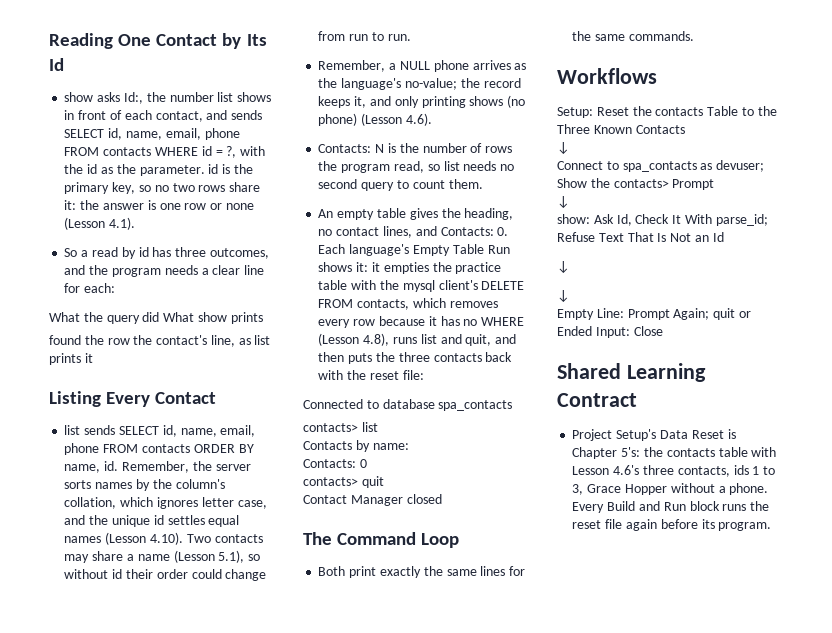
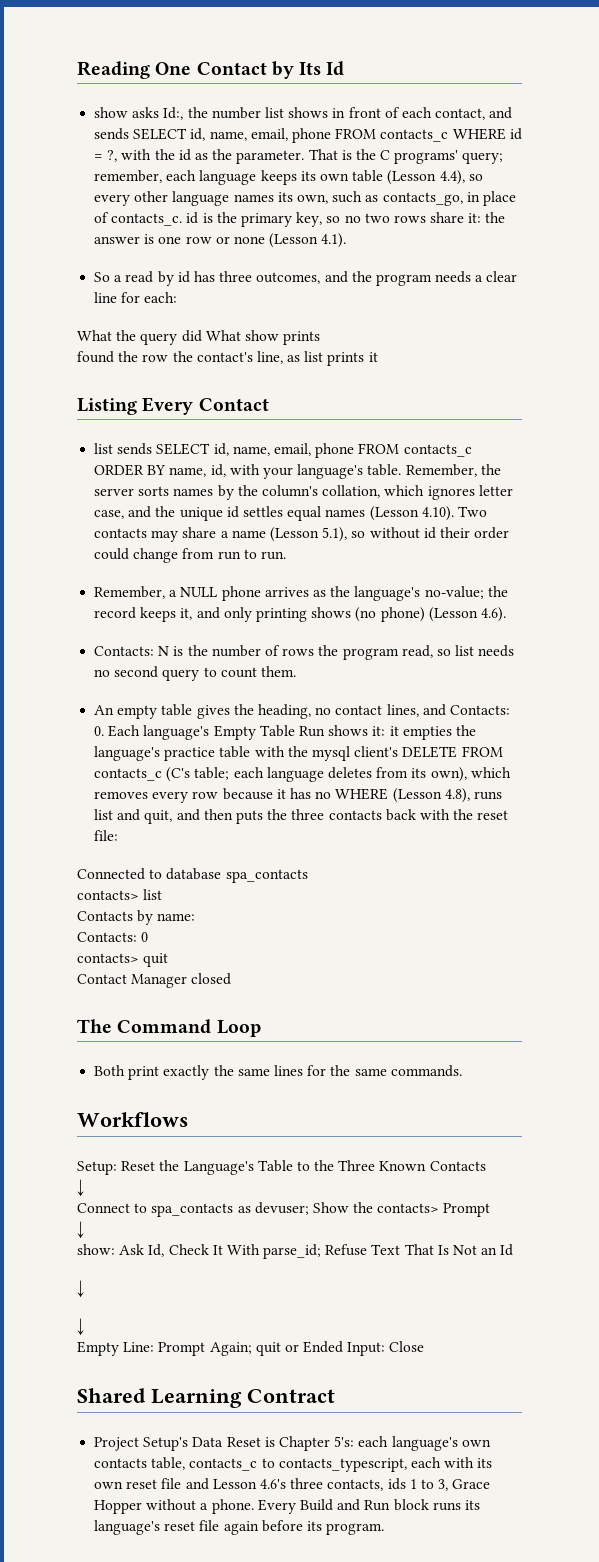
- show asks Id:, the number list shows in front of each contact, and sends SELECT id, name, email, phone FROM contacts WHERE id = ?, with the id as the parameter. id is the primary key, so no two rows share it: the answer is one row or none (Lesson 4.1).
+ show asks Id:, the number list shows in front of each contact, and sends SELECT id, name, email, phone FROM contacts_c WHERE id = ?, with the id as the parameter. That is the C programs' query; remember, each language keeps its own table (Lesson 4.4), so every other language names its own, such as contacts_go, in place of contacts_c. id is the primary key, so no two rows share it: the answer is one row or none (Lesson 4.1).
- list sends SELECT id, name, email, phone FROM contacts ORDER BY name, id.
+ list sends SELECT id, name, email, phone FROM contacts_c ORDER BY name, id, with your language's table.
- An empty table gives the heading, no contact lines, and Contacts: 0. Each language's Empty Table Run shows it: it empties the practice table with the mysql client's DELETE FROM contacts, which removes every row because it has no WHERE (Lesson 4.8), runs list and quit, and then puts the three contacts back with the reset file:
+ An empty table gives the heading, no contact lines, and Contacts: 0. Each language's Empty Table Run shows it: it empties the language's practice table with the mysql client's DELETE FROM contacts_c (C's table; each language deletes from its own), which removes every row because it has no WHERE (Lesson 4.8), runs list and quit, and then puts the three contacts back with the reset file:
- Setup: Reset the contacts Table to the Three Known Contacts
+ Setup: Reset the Language's Table to the Three Known Contacts
- Project Setup's Data Reset is Chapter 5's: the contacts table with Lesson 4.6's three contacts, ids 1 to 3, Grace Hopper without a phone.
+ Project Setup's Data Reset is Chapter 5's: each language's own contacts table, contacts_c to contacts_typescript, each with its own reset file and Lesson 4.6's three contacts, ids 1 to 3, Grace Hopper without a phone.
- Every Build and Run block runs the reset file again before its program.
+ Every Build and Run block runs its language's reset file again before its program.

